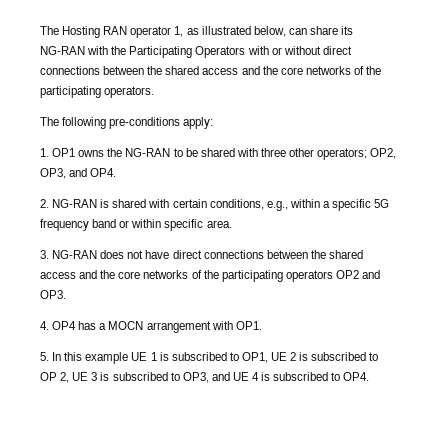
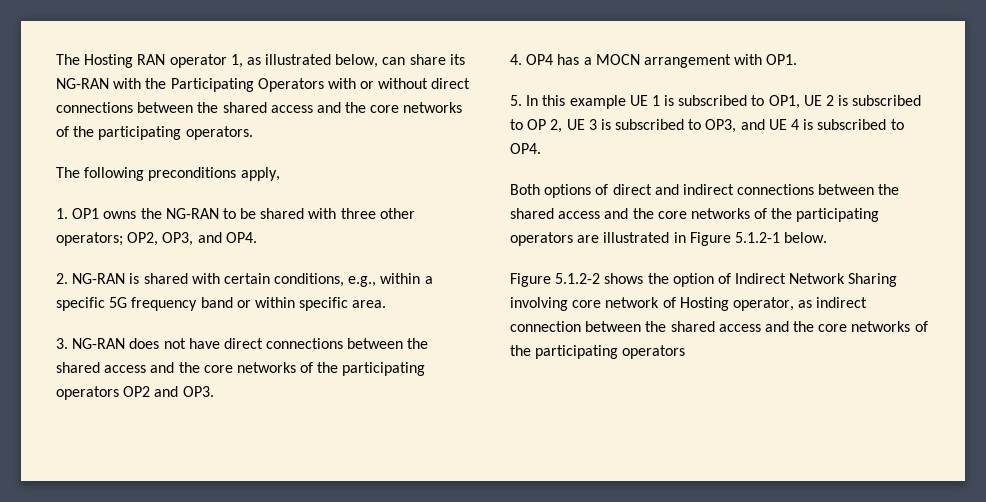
- The following pre-conditions apply:
+ The following preconditions apply,
+ Both options of direct and indirect connections between the shared access and the core networks of the participating operators are illustrated in Figure 5.1.2-1 below.
+ Figure 5.1.2-2 shows the option of Indirect Network Sharing involving core network of Hosting operator, as indirect connection between the shared access and the core networks of the participating operators

